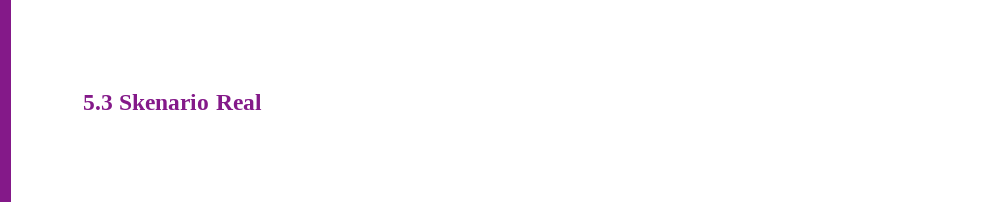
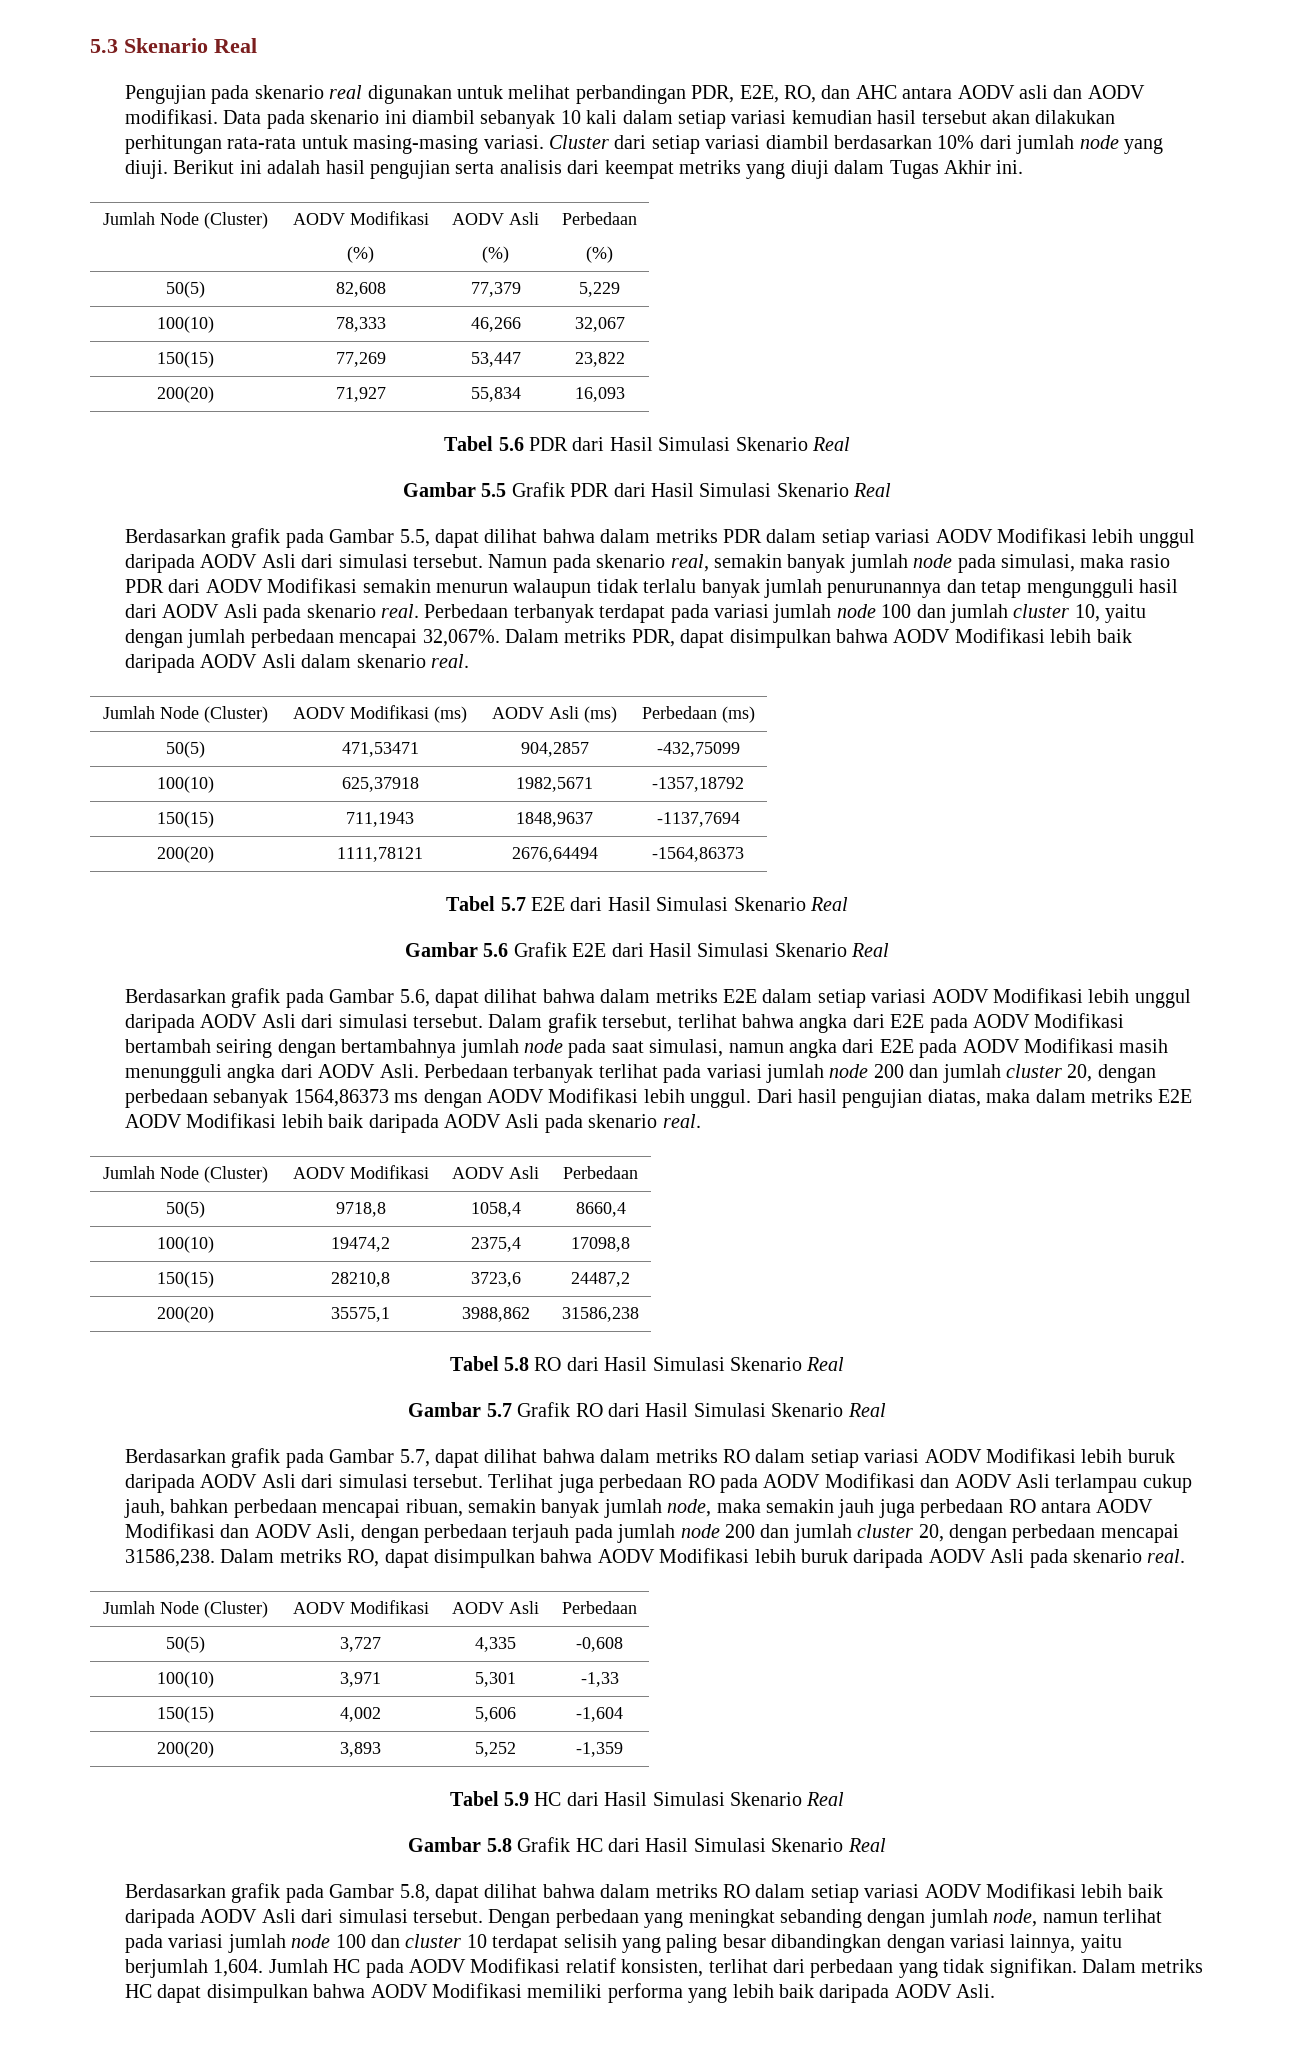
+ Pengujian pada skenario real digunakan untuk melihat perbandingan PDR, E2E, RO, dan AHC antara AODV asli dan AODV modifikasi. Data pada skenario ini diambil sebanyak 10 kali dalam setiap variasi kemudian hasil tersebut akan dilakukan perhitungan rata-rata untuk masing-masing variasi. Cluster dari setiap variasi diambil berdasarkan 10% dari jumlah node yang diuji. Berikut ini adalah hasil pengujian serta analisis dari keempat metriks yang diuji dalam Tugas Akhir ini.
+ Jumlah Node (Cluster) | AODV Modifikasi
+ (%) | AODV Asli
+ (%) | Perbedaan
+ (%)
+ 50(5) | 82,608 | 77,379 | 5,229
+ 100(10) | 78,333 | 46,266 | 32,067
+ 150(15) | 77,269 | 53,447 | 23,822
+ 200(20) | 71,927 | 55,834 | 16,093
+ Tabel 5.6 PDR dari Hasil Simulasi Skenario Real
+ Gambar 5.5 Grafik PDR dari Hasil Simulasi Skenario Real
+ Berdasarkan grafik pada Gambar 5.5, dapat dilihat bahwa dalam metriks PDR dalam setiap variasi AODV Modifikasi lebih unggul daripada AODV Asli dari simulasi tersebut. Namun pada skenario real, semakin banyak jumlah node pada simulasi, maka rasio PDR dari AODV Modifikasi semakin menurun walaupun tidak terlalu banyak jumlah penurunannya dan tetap mengungguli hasil dari AODV Asli pada skenario real. Perbedaan terbanyak terdapat pada variasi jumlah node 100 dan jumlah cluster 10, yaitu dengan jumlah perbedaan mencapai 32,067%. Dalam metriks PDR, dapat disimpulkan bahwa AODV Modifikasi lebih baik daripada AODV Asli dalam skenario real.
+ Jumlah Node (Cluster) | AODV Modifikasi (ms) | AODV Asli (ms) | Perbedaan (ms)
+ 50(5) | 471,53471 | 904,2857 | -432,75099
+ 100(10) | 625,37918 | 1982,5671 | -1357,18792
+ 150(15) | 711,1943 | 1848,9637 | -1137,7694
+ 200(20) | 1111,78121 | 2676,64494 | -1564,86373
+ Tabel 5.7 E2E dari Hasil Simulasi Skenario Real
+ Gambar 5.6 Grafik E2E dari Hasil Simulasi Skenario Real
+ Berdasarkan grafik pada Gambar 5.6, dapat dilihat bahwa dalam metriks E2E dalam setiap variasi AODV Modifikasi lebih unggul daripada AODV Asli dari simulasi tersebut. Dalam grafik tersebut, terlihat bahwa angka dari E2E pada AODV Modifikasi bertambah seiring dengan bertambahnya jumlah node pada saat simulasi, namun angka dari E2E pada AODV Modifikasi masih menungguli angka dari AODV Asli. Perbedaan terbanyak terlihat pada variasi jumlah node 200 dan jumlah cluster 20, dengan perbedaan sebanyak 1564,86373 ms dengan AODV Modifikasi lebih unggul. Dari hasil pengujian diatas, maka dalam metriks E2E AODV Modifikasi lebih baik daripada AODV Asli pada skenario real.
+ Jumlah Node (Cluster) | AODV Modifikasi | AODV Asli | Perbedaan
+ 50(5) | 9718,8 | 1058,4 | 8660,4
+ 100(10) | 19474,2 | 2375,4 | 17098,8
+ 150(15) | 28210,8 | 3723,6 | 24487,2
+ 200(20) | 35575,1 | 3988,862 | 31586,238
+ Tabel 5.8 RO dari Hasil Simulasi Skenario Real
+ Gambar 5.7 Grafik RO dari Hasil Simulasi Skenario Real
+ Berdasarkan grafik pada Gambar 5.7, dapat dilihat bahwa dalam metriks RO dalam setiap variasi AODV Modifikasi lebih buruk daripada AODV Asli dari simulasi tersebut. Terlihat juga perbedaan RO pada AODV Modifikasi dan AODV Asli terlampau cukup jauh, bahkan perbedaan mencapai ribuan, semakin banyak jumlah node, maka semakin jauh juga perbedaan RO antara AODV Modifikasi dan AODV Asli, dengan perbedaan terjauh pada jumlah node 200 dan jumlah cluster 20, dengan perbedaan mencapai 31586,238. Dalam metriks RO, dapat disimpulkan bahwa AODV Modifikasi lebih buruk daripada AODV Asli pada skenario real.
+ Jumlah Node (Cluster) | AODV Modifikasi | AODV Asli | Perbedaan
+ 50(5) | 3,727 | 4,335 | -0,608
+ 100(10) | 3,971 | 5,301 | -1,33
+ 150(15) | 4,002 | 5,606 | -1,604
+ 200(20) | 3,893 | 5,252 | -1,359
+ Tabel 5.9 HC dari Hasil Simulasi Skenario Real
+ Gambar 5.8 Grafik HC dari Hasil Simulasi Skenario Real
+ Berdasarkan grafik pada Gambar 5.8, dapat dilihat bahwa dalam metriks RO dalam setiap variasi AODV Modifikasi lebih baik daripada AODV Asli dari simulasi tersebut. Dengan perbedaan yang meningkat sebanding dengan jumlah node, namun terlihat pada variasi jumlah node 100 dan cluster 10 terdapat selisih yang paling besar dibandingkan dengan variasi lainnya, yaitu berjumlah 1,604. Jumlah HC pada AODV Modifikasi relatif konsisten, terlihat dari perbedaan yang tidak signifikan. Dalam metriks HC dapat disimpulkan bahwa AODV Modifikasi memiliki performa yang lebih baik daripada AODV Asli.

